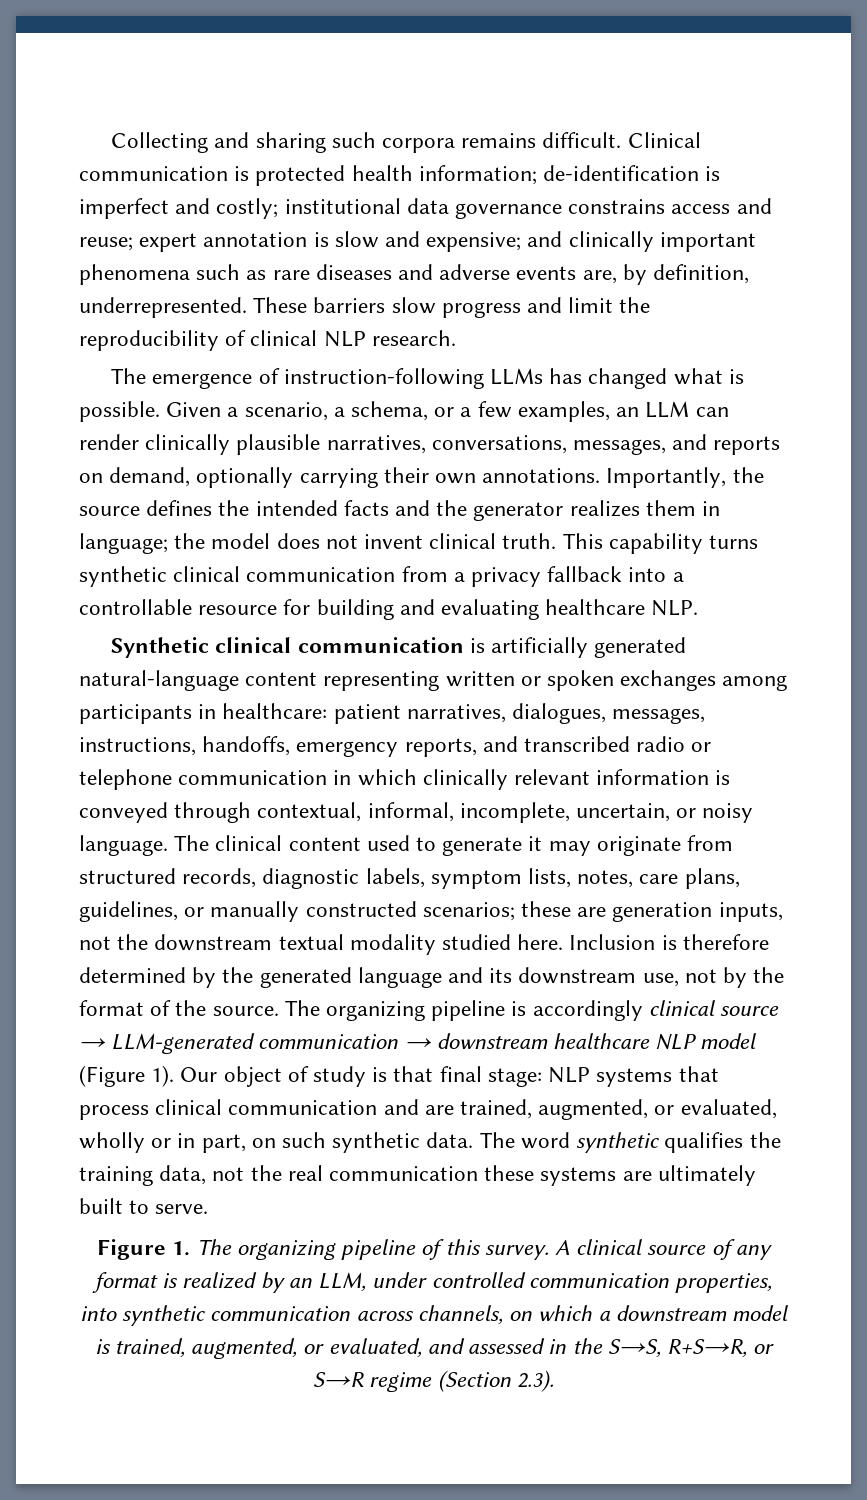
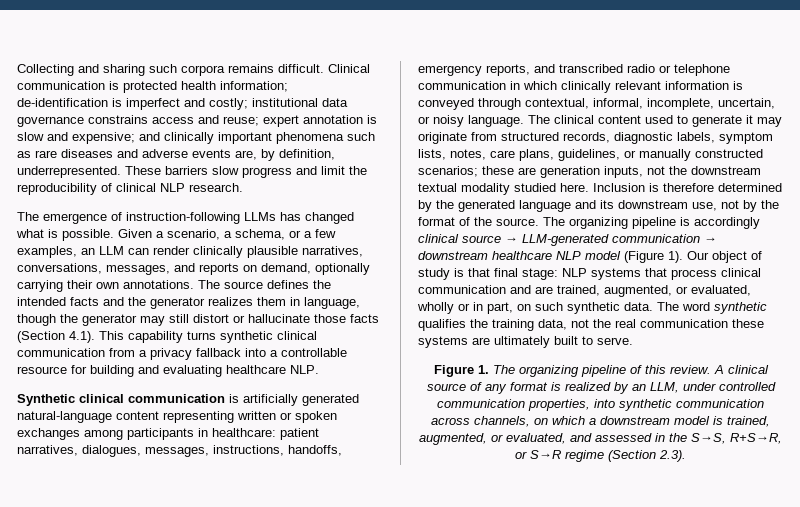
- Importantly, the source defines the intended facts and the generator realizes them in language; the model does not invent clinical truth. This capability turns synthetic clinical communication from a privacy fallback into a controllable resource for building and evaluating healthcare NLP.
+ The source defines the intended facts and the generator realizes them in language, though the generator may still distort or hallucinate those facts (Section 4.1). This capability turns synthetic clinical communication from a privacy fallback into a controllable resource for building and evaluating healthcare NLP.
- Figure 1. The organizing pipeline of this survey.
+ Figure 1. The organizing pipeline of this review.

